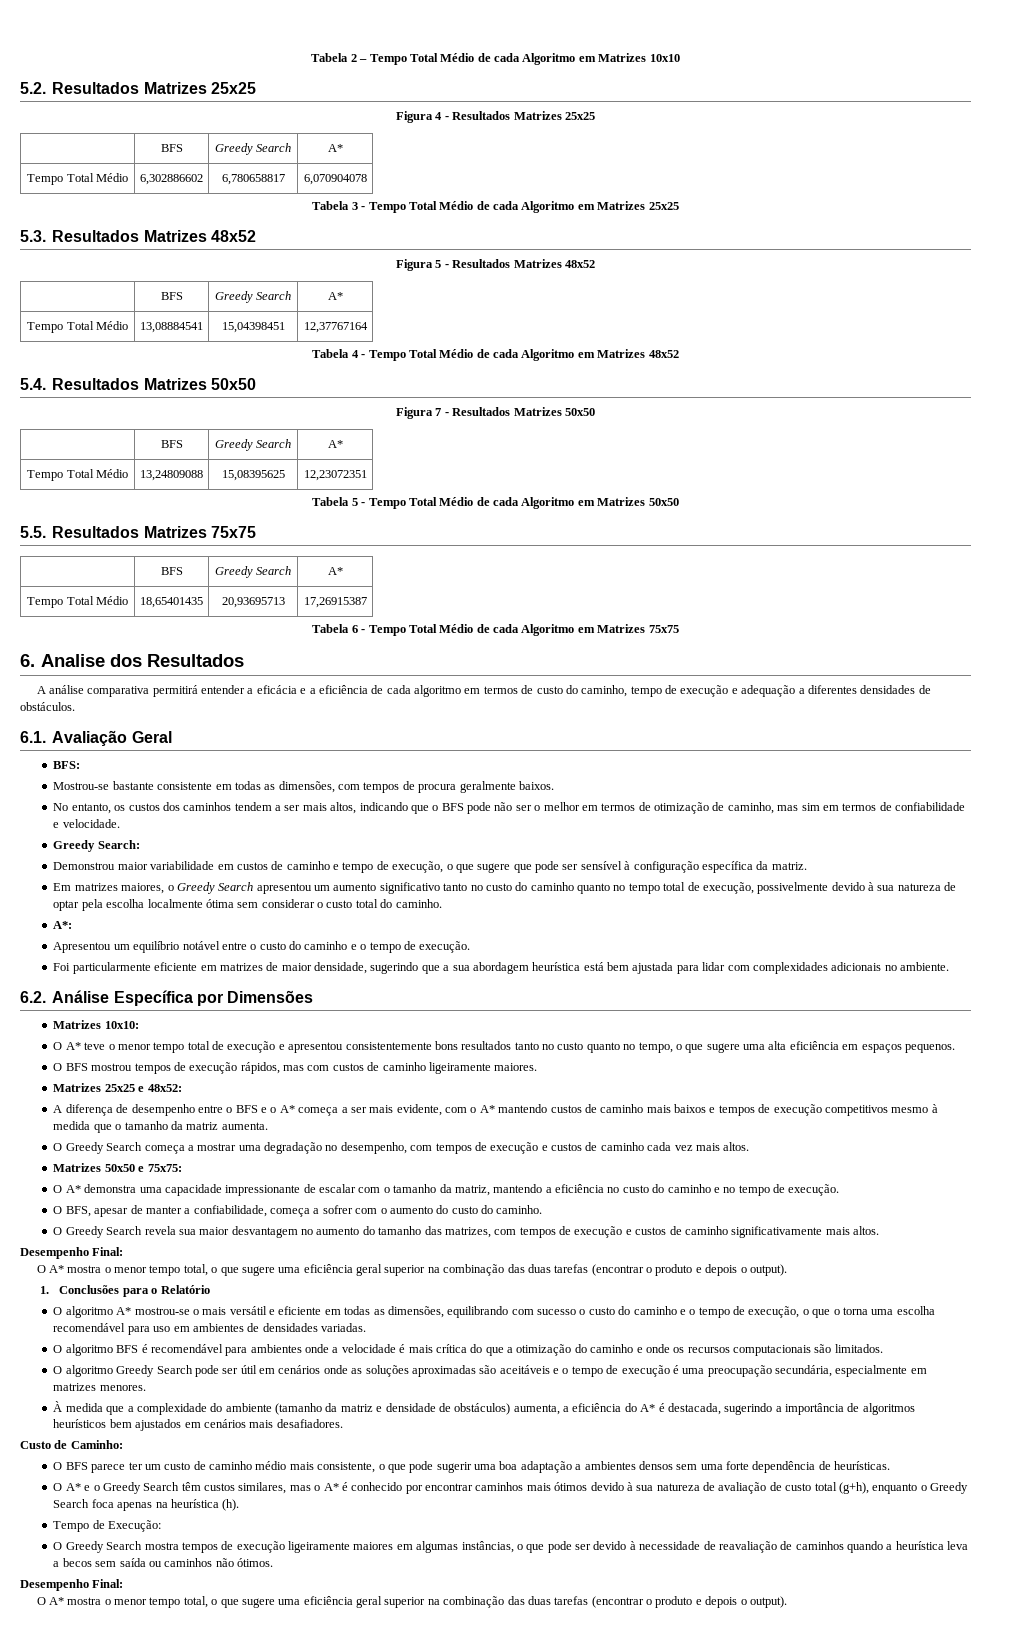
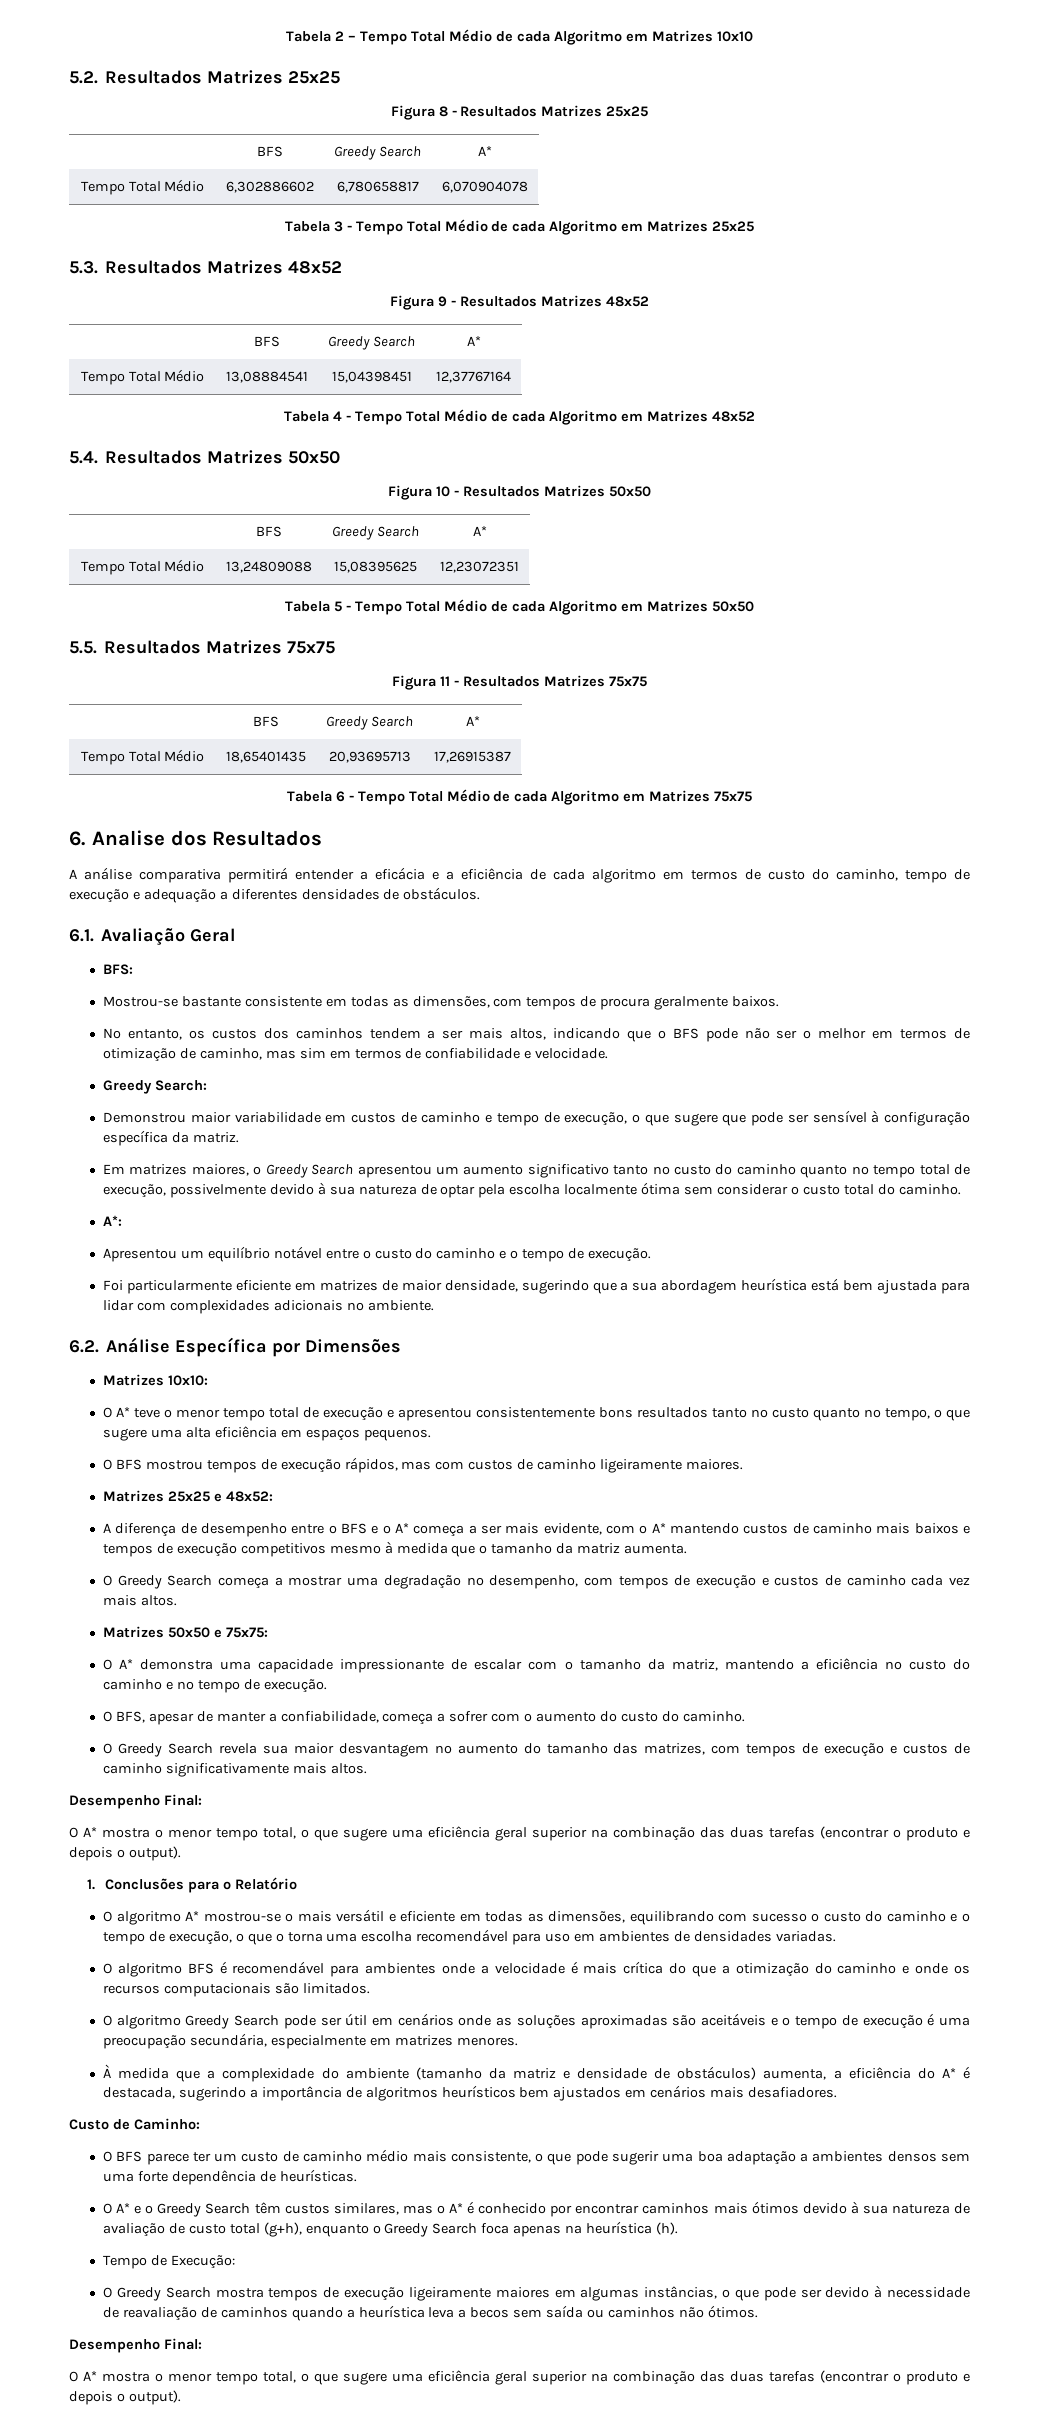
- Figura 4 - Resultados Matrizes 25x25
+ Figura 8 - Resultados Matrizes 25x25
- Figura 5 - Resultados Matrizes 48x52
+ Figura 9 - Resultados Matrizes 48x52
- Figura 7 - Resultados Matrizes 50x50
+ Figura 10 - Resultados Matrizes 50x50
+ Figura 11 - Resultados Matrizes 75x75

